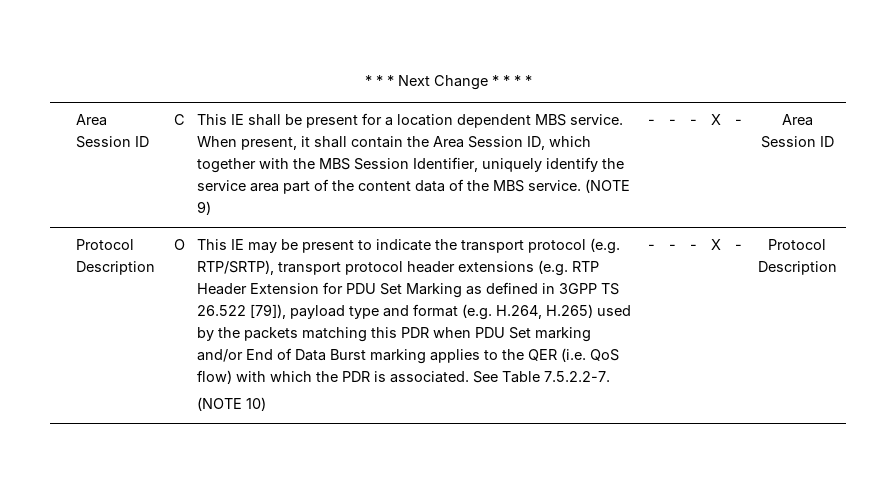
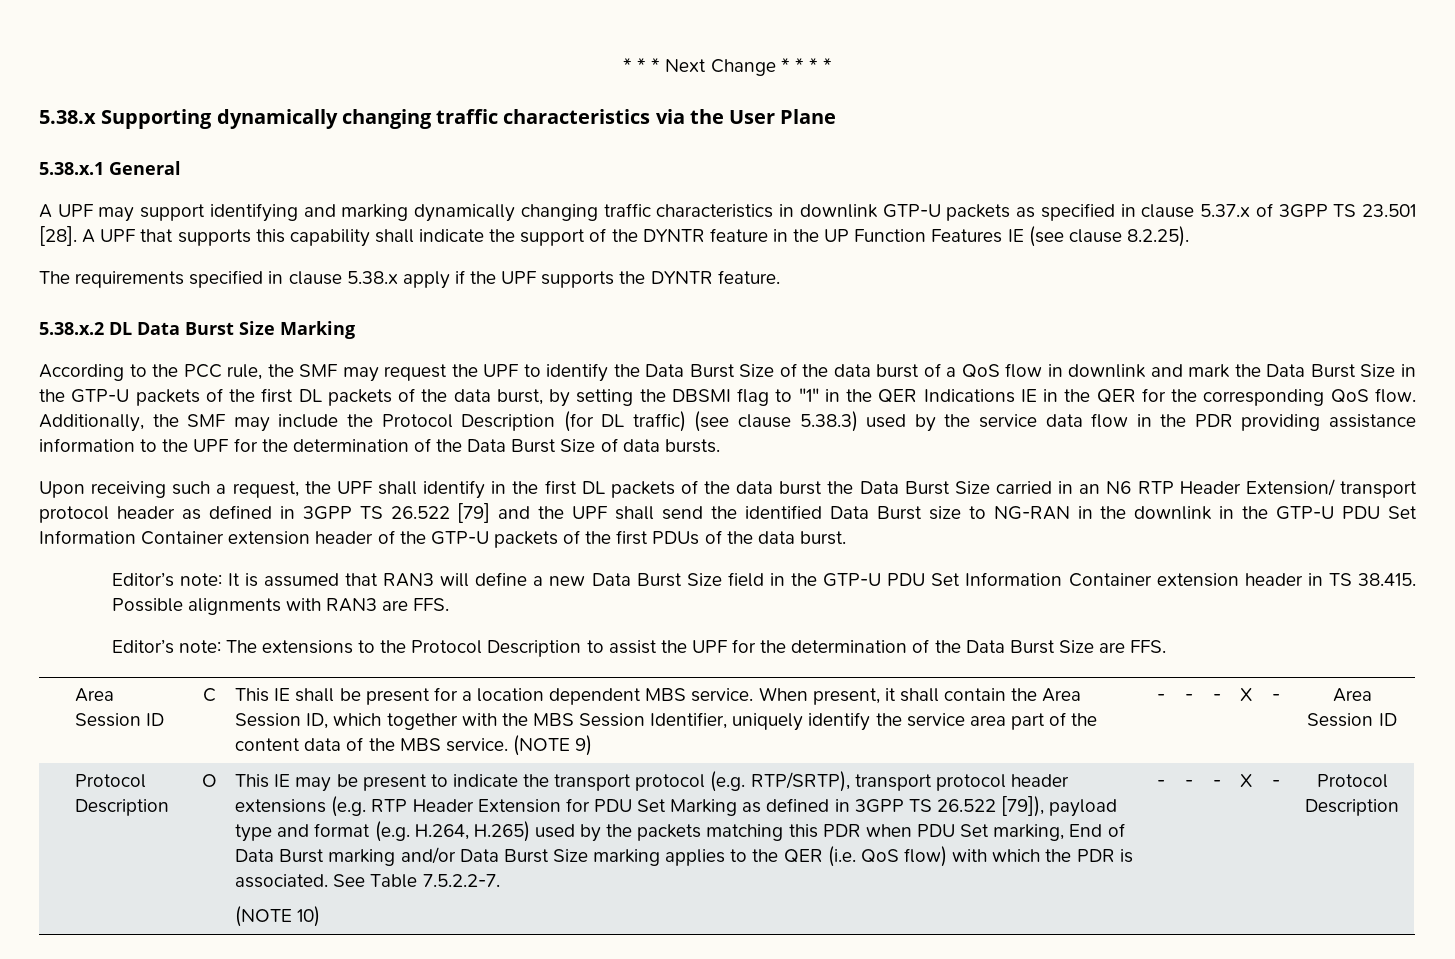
+ 5.38.x Supporting dynamically changing traffic characteristics via the User Plane
+ 5.38.x.1 General
+ A UPF may support identifying and marking dynamically changing traffic characteristics in downlink GTP-U packets as specified in clause 5.37.x of 3GPP TS 23.501 [28]. A UPF that supports this capability shall indicate the support of the DYNTR feature in the UP Function Features IE (see clause 8.2.25).
+ The requirements specified in clause 5.38.x apply if the UPF supports the DYNTR feature.
+ 5.38.x.2 DL Data Burst Size Marking
+ According to the PCC rule, the SMF may request the UPF to identify the Data Burst Size of the data burst of a QoS flow in downlink and mark the Data Burst Size in the GTP-U packets of the first DL packets of the data burst, by setting the DBSMI flag to "1" in the QER Indications IE in the QER for the corresponding QoS flow. Additionally, the SMF may include the Protocol Description (for DL traffic) (see clause 5.38.3) used by the service data flow in the PDR providing assistance information to the UPF for the determination of the Data Burst Size of data bursts.
+ Upon receiving such a request, the UPF shall identify in the first DL packets of the data burst the Data Burst Size carried in an N6 RTP Header Extension/ transport protocol header as defined in 3GPP TS 26.522 [79] and the UPF shall send the identified Data Burst size to NG-RAN in the downlink in the GTP-U PDU Set Information Container extension header of the GTP-U packets of the first PDUs of the data burst.
+ Editor’s note: It is assumed that RAN3 will define a new Data Burst Size field in the GTP-U PDU Set Information Container extension header in TS 38.415. Possible alignments with RAN3 are FFS.
+ Editor’s note: The extensions to the Protocol Description to assist the UPF for the determination of the Data Burst Size are FFS.
- This IE may be present to indicate the transport protocol (e.g. RTP/SRTP), transport protocol header extensions (e.g. RTP Header Extension for PDU Set Marking as defined in 3GPP TS 26.522 [79]), payload type and format (e.g. H.264, H.265) used by the packets matching this PDR when PDU Set marking and/or End of Data Burst marking applies to the QER (i.e. QoS flow) with which the PDR is associated.
+ This IE may be present to indicate the transport protocol (e.g. RTP/SRTP), transport protocol header extensions (e.g. RTP Header Extension for PDU Set Marking as defined in 3GPP TS 26.522 [79]), payload type and format (e.g. H.264, H.265) used by the packets matching this PDR when PDU Set marking, End of Data Burst marking and/or Data Burst Size marking applies to the QER (i.e. QoS flow) with which the PDR is associated.

